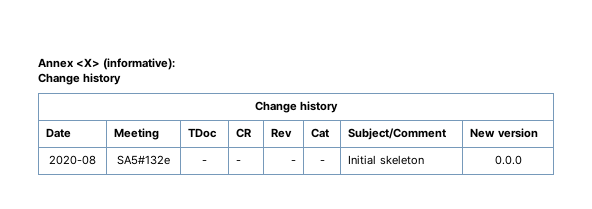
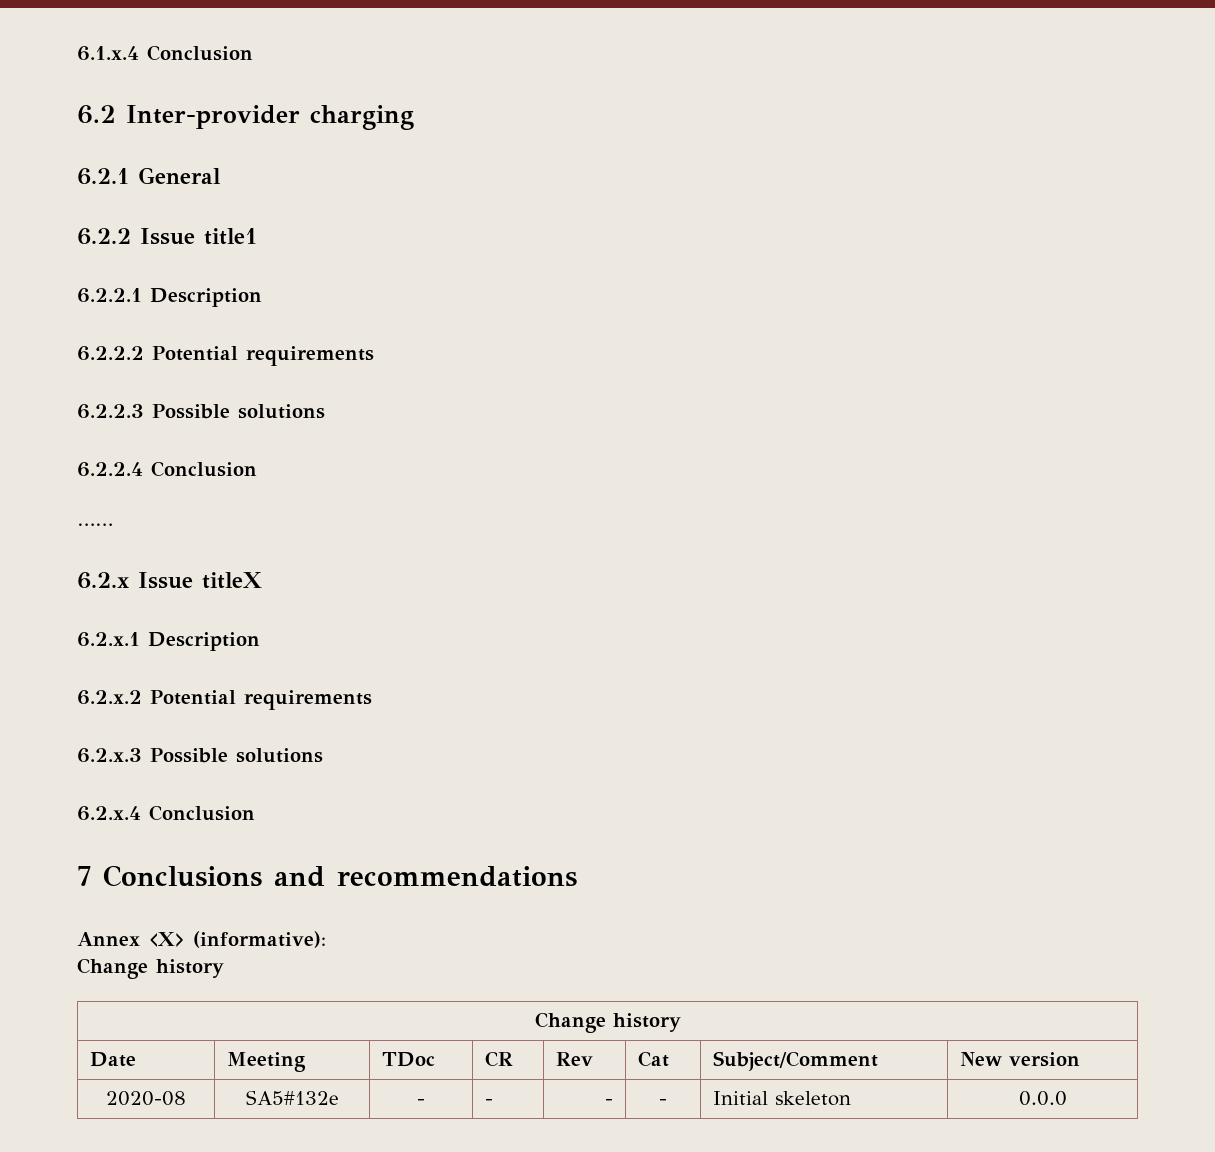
+ 6.1.x.4 Conclusion
+ 6.2 Inter-provider charging
+ 6.2.1 General
+ 6.2.2 Issue title1
+ 6.2.2.1 Description
+ 6.2.2.2 Potential requirements
+ 6.2.2.3 Possible solutions
+ 6.2.2.4 Conclusion
+ ……
+ 6.2.x Issue titleX
+ 6.2.x.1 Description
+ 6.2.x.2 Potential requirements
+ 6.2.x.3 Possible solutions
+ 6.2.x.4 Conclusion
+ 7 Conclusions and recommendations

